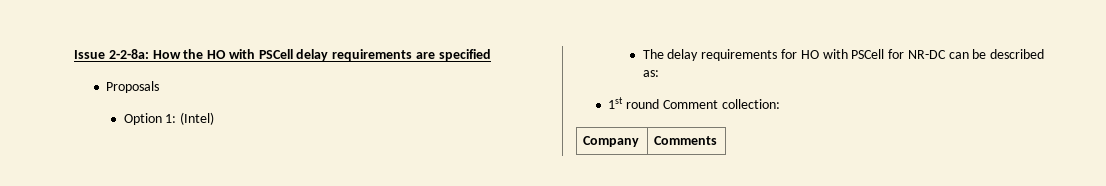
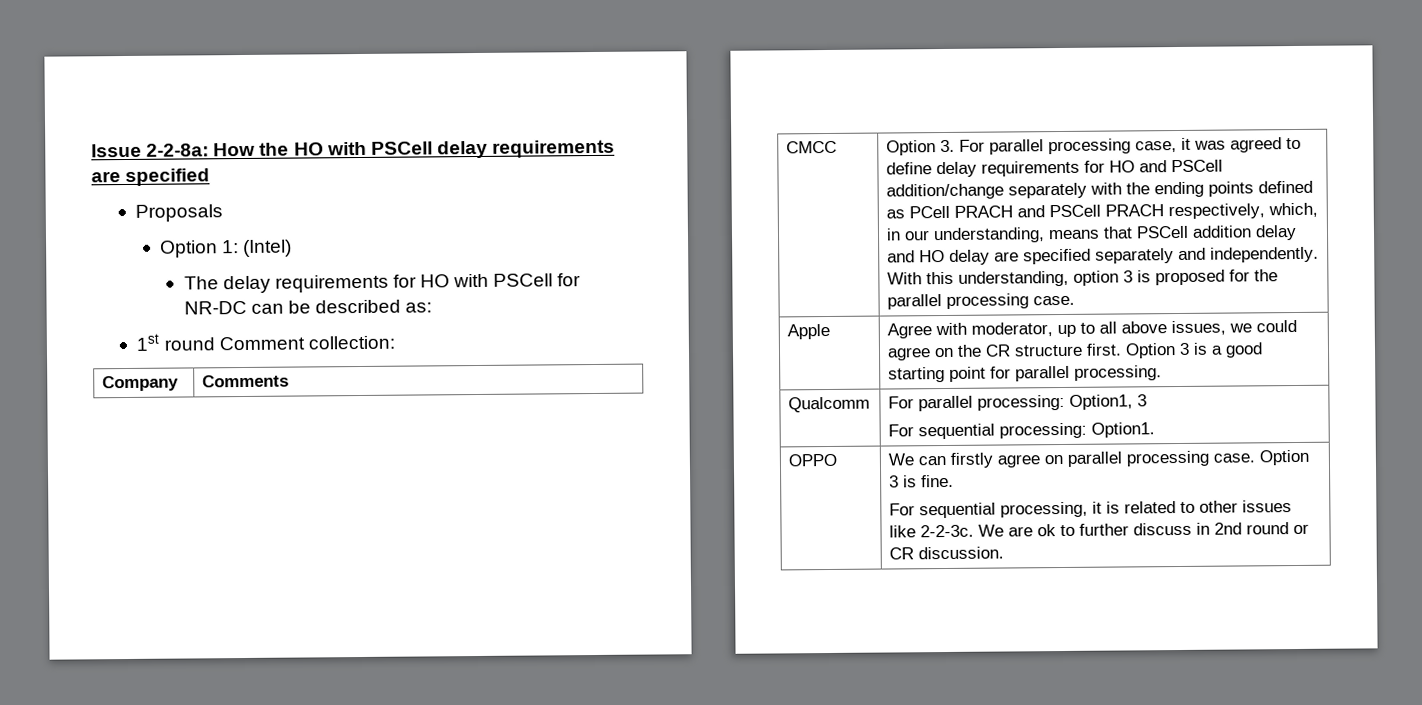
+ CMCC | Option 3. For parallel processing case, it was agreed to define delay requirements for HO and PSCell addition/change separately with the ending points defined as PCell PRACH and PSCell PRACH respectively, which, in our understanding, means that PSCell addition delay and HO delay are specified separately and independently. With this understanding, option 3 is proposed for the parallel processing case.
+ Apple | Agree with moderator, up to all above issues, we could agree on the CR structure first. Option 3 is a good starting point for parallel processing.
+ Qualcomm | For parallel processing: Option1, 3
+ For sequential processing: Option1.
+ OPPO | We can firstly agree on parallel processing case. Option 3 is fine.
+ For sequential processing, it is related to other issues like 2-2-3c. We are ok to further discuss in 2nd round or CR discussion.

